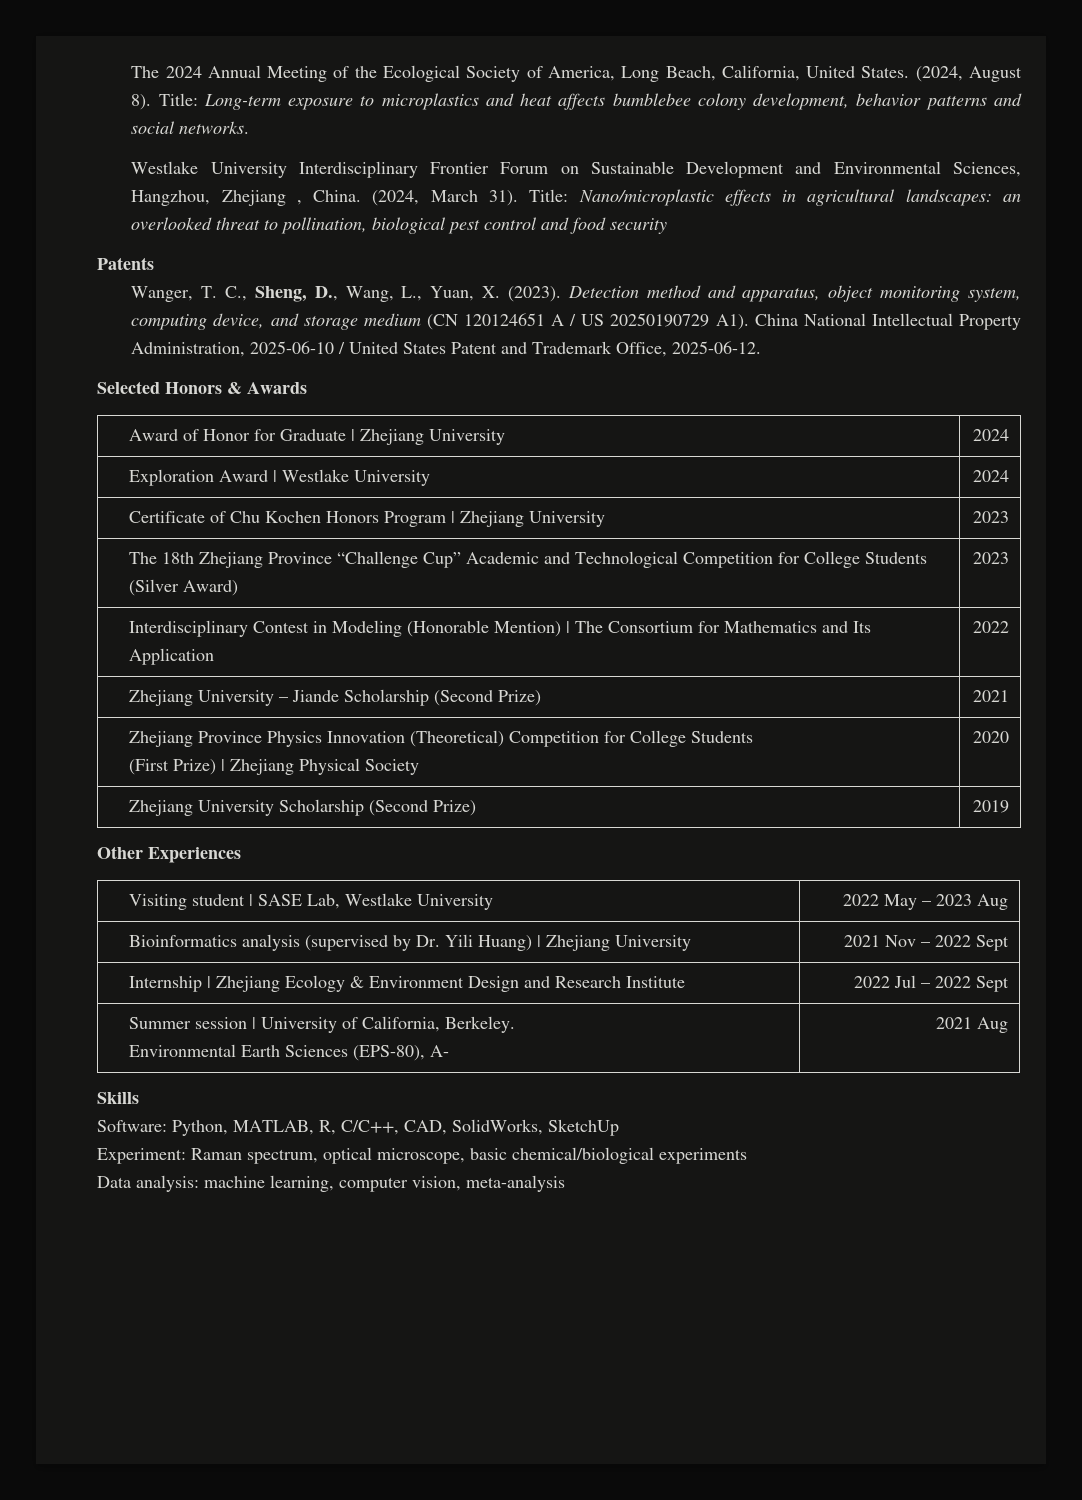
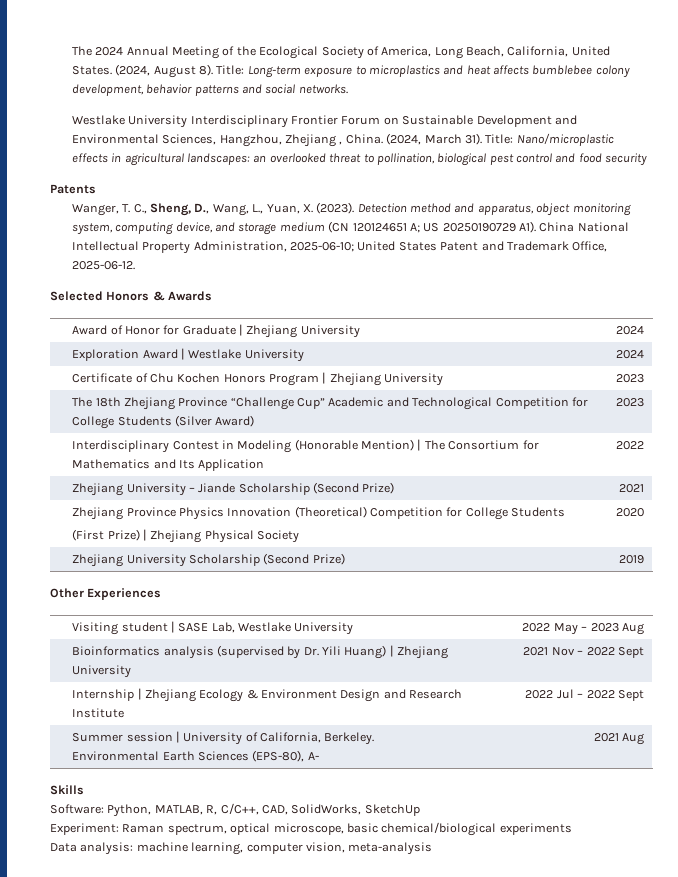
- Detection method and apparatus, object monitoring system, computing device, and storage medium (CN 120124651 A / US 20250190729 A1). China National Intellectual Property Administration, 2025-06-10 / United States Patent and Trademark Office, 2025-06-12.
+ Detection method and apparatus, object monitoring system, computing device, and storage medium (CN 120124651 A; US 20250190729 A1). China National Intellectual Property Administration, 2025-06-10; United States Patent and Trademark Office, 2025-06-12.

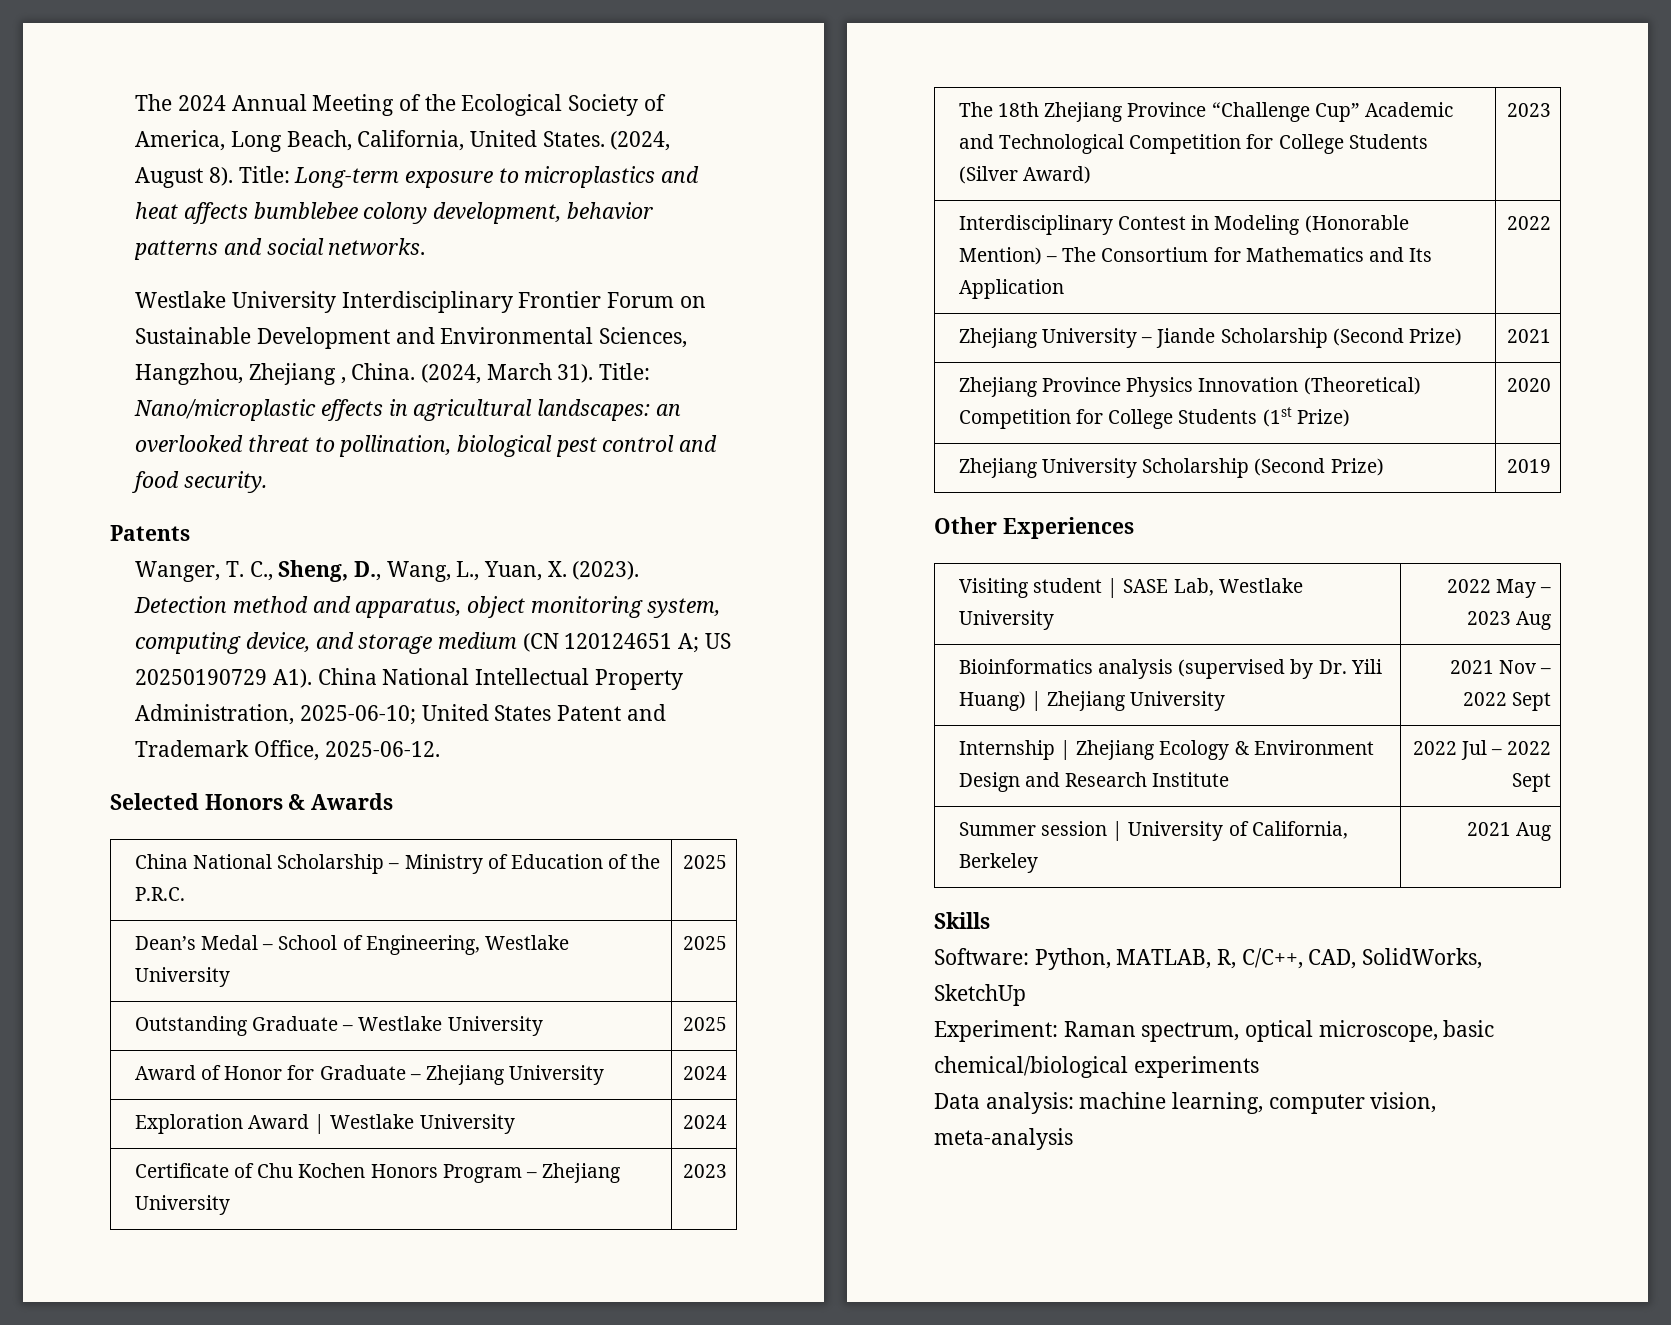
- Title: Nano/microplastic effects in agricultural landscapes: an overlooked threat to pollination, biological pest control and food security
+ Title: Nano/microplastic effects in agricultural landscapes: an overlooked threat to pollination, biological pest control and food security.
+ China National Scholarship – Ministry of Education of the P.R.C. | 2025
+ Dean’s Medal – School of Engineering, Westlake University | 2025
+ Outstanding Graduate – Westlake University | 2025
- Award of Honor for Graduate | Zhejiang University | 2024
+ Award of Honor for Graduate – Zhejiang University | 2024
- Certificate of Chu Kochen Honors Program | Zhejiang University | 2023
+ Certificate of Chu Kochen Honors Program – Zhejiang University | 2023
- Interdisciplinary Contest in Modeling (Honorable Mention) | The Consortium for Mathematics and Its Application | 2022
+ Interdisciplinary Contest in Modeling (Honorable Mention) – The Consortium for Mathematics and Its Application | 2022
- Zhejiang Province Physics Innovation (Theoretical) Competition for College Students
- (First Prize) | Zhejiang Physical Society | 2020
+ Zhejiang Province Physics Innovation (Theoretical) Competition for College Students (1st Prize) | 2020
- Summer session | University of California, Berkeley.
- Environmental Earth Sciences (EPS-80), A- | 2021 Aug
+ Summer session | University of California, Berkeley | 2021 Aug

